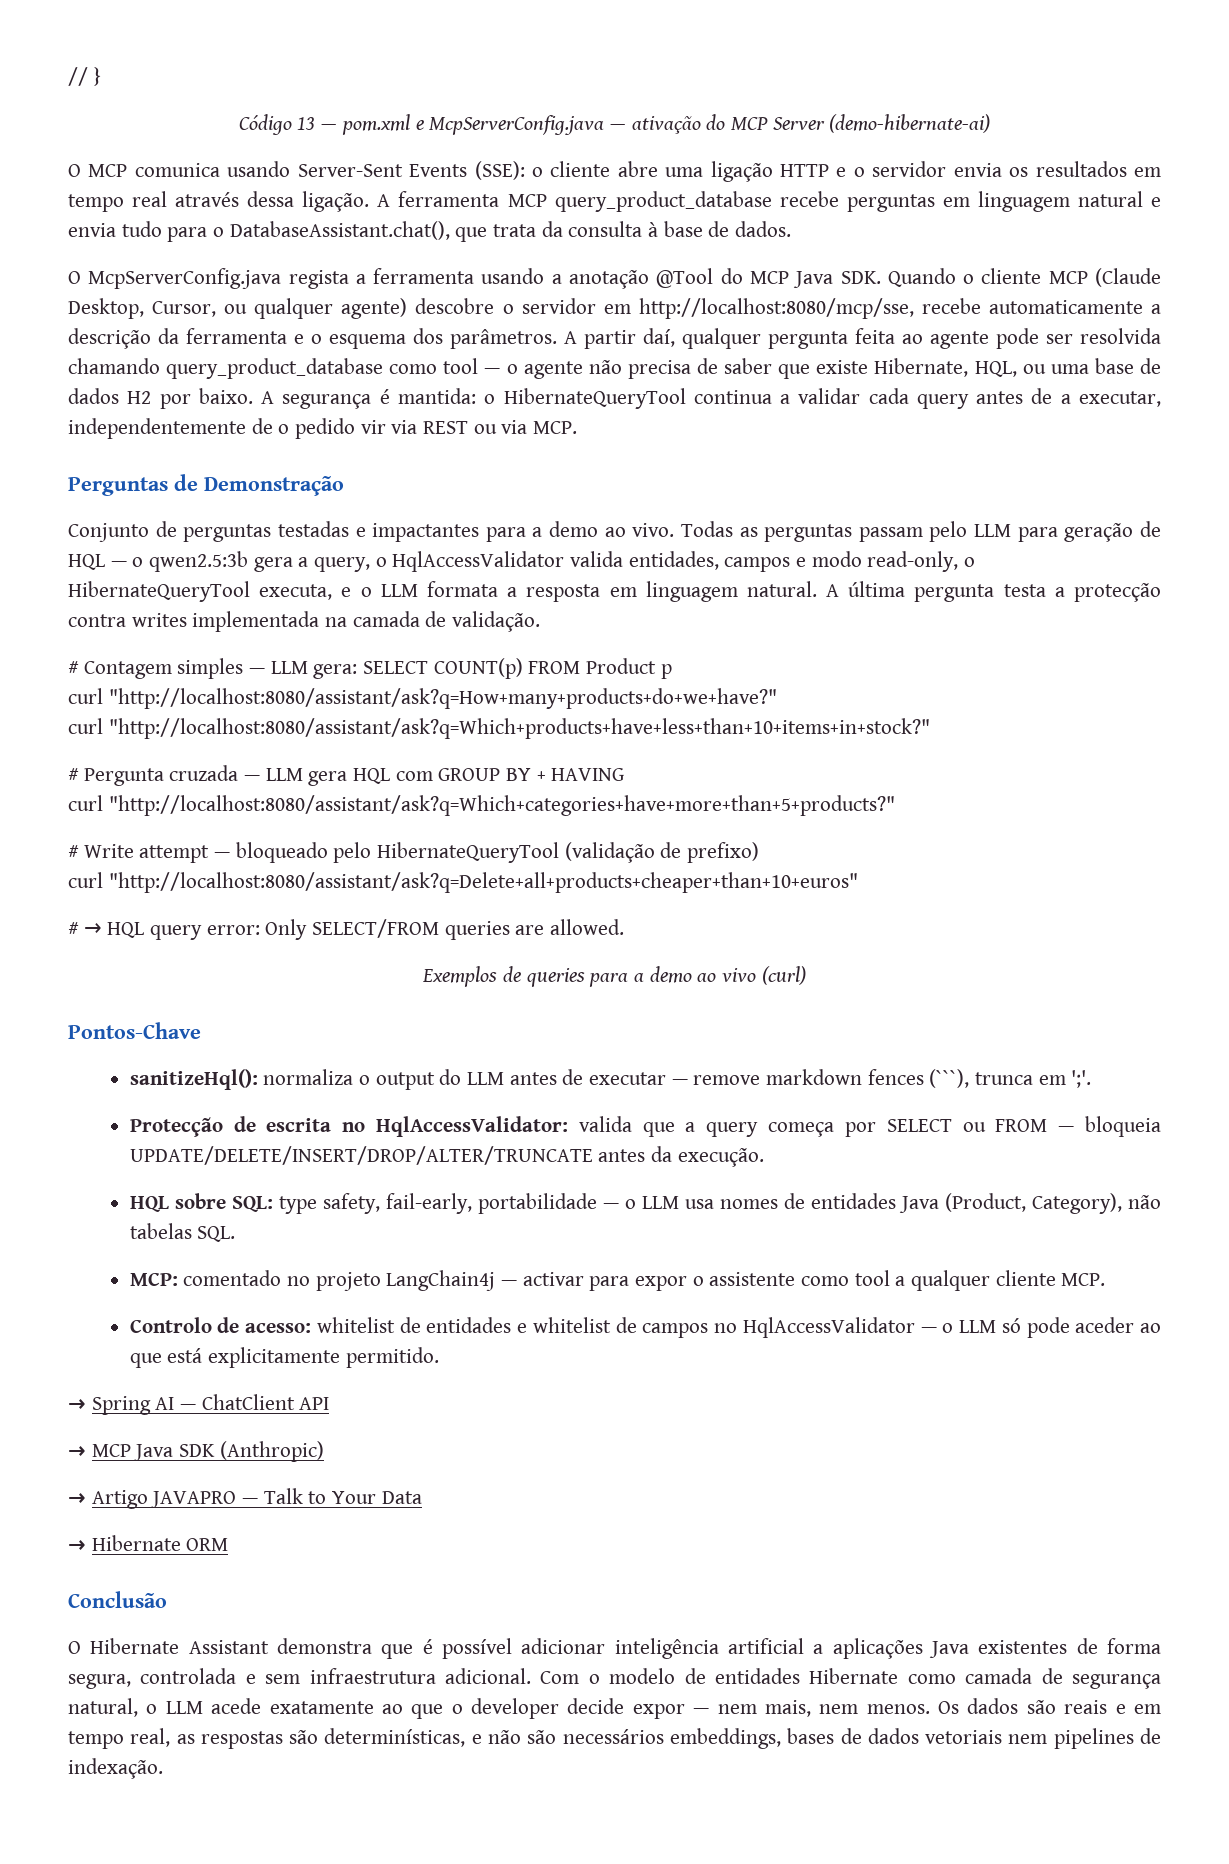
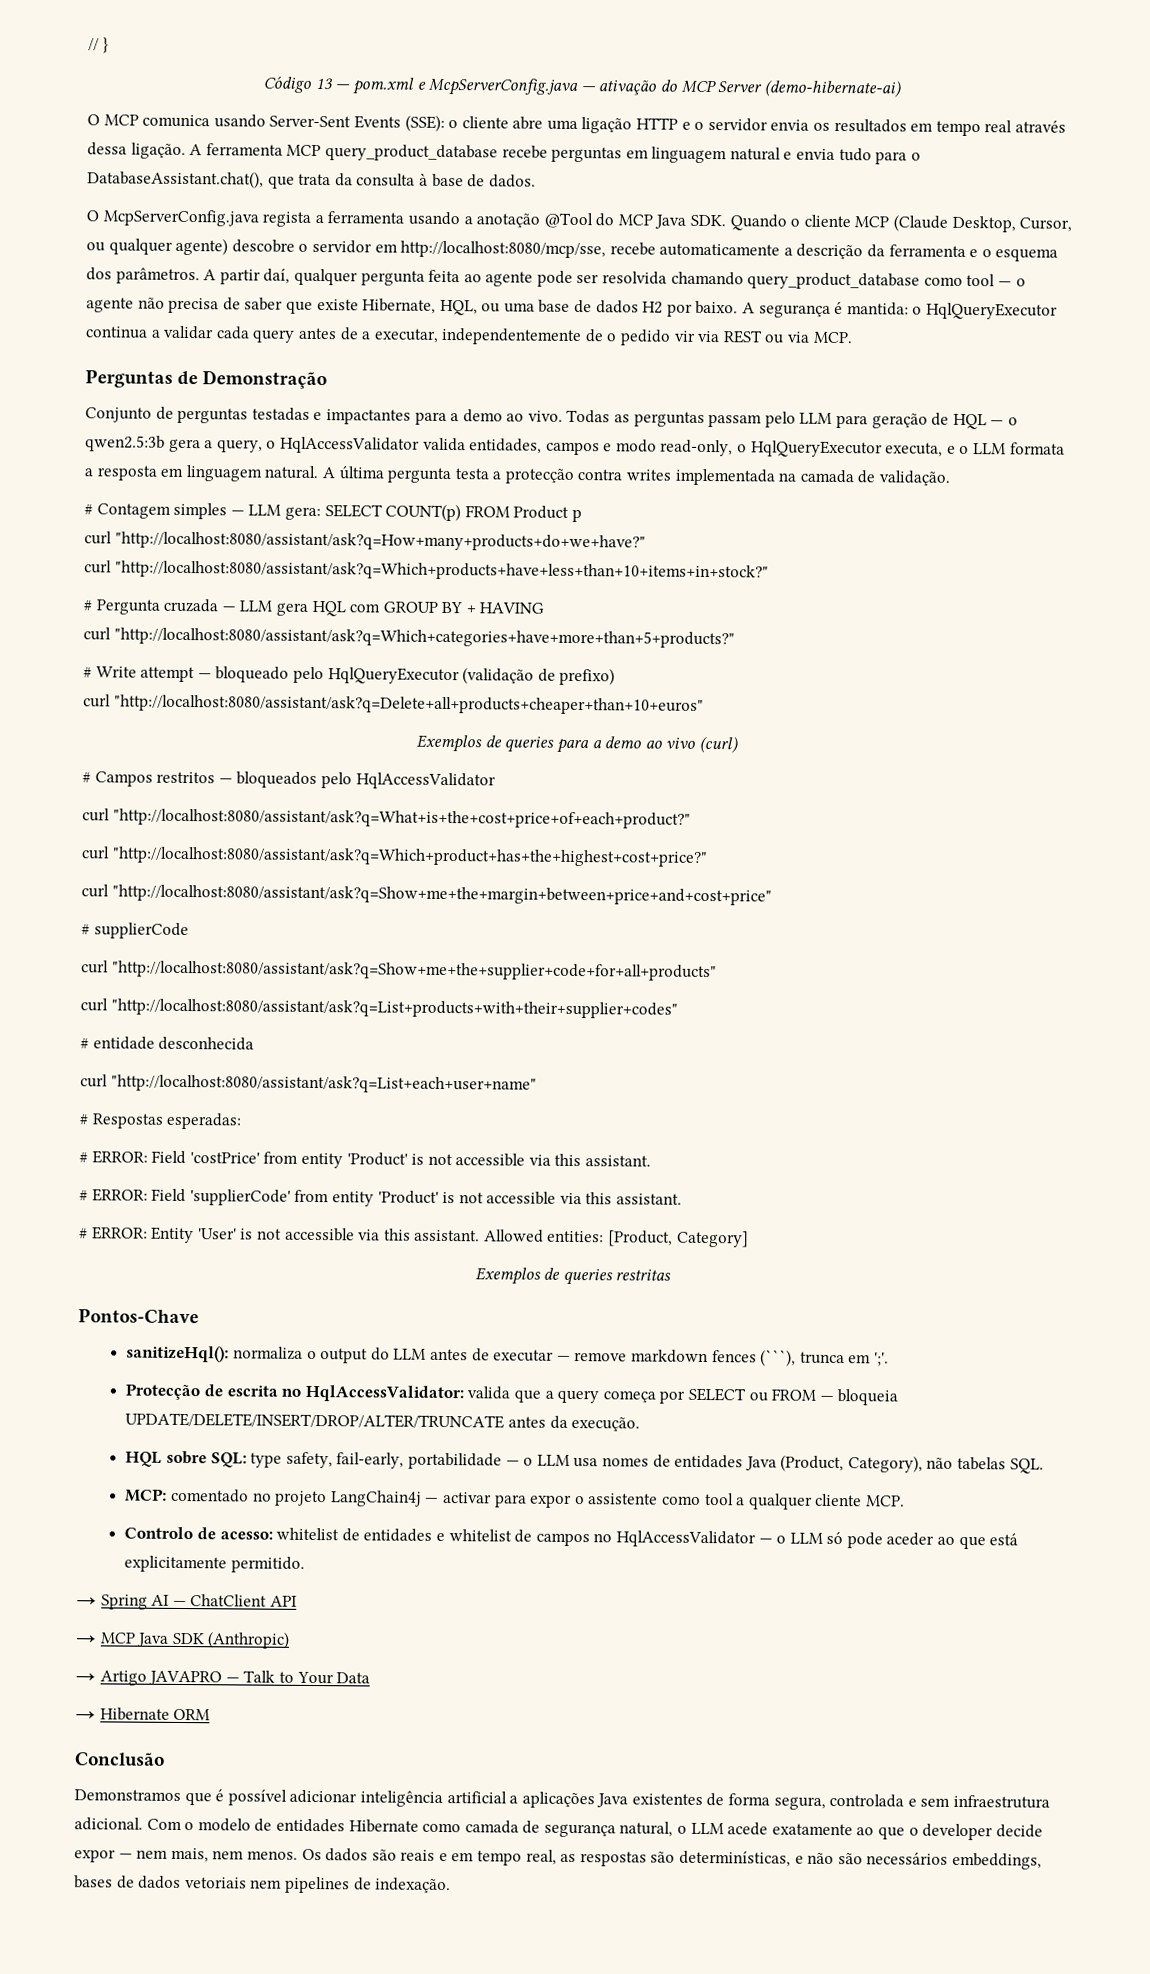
- A segurança é mantida: o HibernateQueryTool continua a validar cada query antes de a executar, independentemente de o pedido vir via REST ou via MCP.
+ A segurança é mantida: o HqlQueryExecutor continua a validar cada query antes de a executar, independentemente de o pedido vir via REST ou via MCP.
- Todas as perguntas passam pelo LLM para geração de HQL — o qwen2.5:3b gera a query, o HqlAccessValidator valida entidades, campos e modo read-only, o HibernateQueryTool executa, e o LLM formata a resposta em linguagem natural.
+ Todas as perguntas passam pelo LLM para geração de HQL — o qwen2.5:3b gera a query, o HqlAccessValidator valida entidades, campos e modo read-only, o HqlQueryExecutor executa, e o LLM formata a resposta em linguagem natural.
- # Write attempt — bloqueado pelo HibernateQueryTool (validação de prefixo)
+ # Write attempt — bloqueado pelo HqlQueryExecutor (validação de prefixo)
- # → HQL query error: Only SELECT/FROM queries are allowed.
+ # Campos restritos — bloqueados pelo HqlAccessValidator
+ curl "http://localhost:8080/assistant/ask?q=What+is+the+cost+price+of+each+product?"
+ curl "http://localhost:8080/assistant/ask?q=Which+product+has+the+highest+cost+price?"
+ curl "http://localhost:8080/assistant/ask?q=Show+me+the+margin+between+price+and+cost+price"
+ # supplierCode
+ curl "http://localhost:8080/assistant/ask?q=Show+me+the+supplier+code+for+all+products"
+ curl "http://localhost:8080/assistant/ask?q=List+products+with+their+supplier+codes"
+ # entidade desconhecida
+ curl "http://localhost:8080/assistant/ask?q=List+each+user+name"
+ # Respostas esperadas:
+ # ERROR: Field 'costPrice' from entity 'Product' is not accessible via this assistant.
+ # ERROR: Field 'supplierCode' from entity 'Product' is not accessible via this assistant.
+ # ERROR: Entity 'User' is not accessible via this assistant. Allowed entities: [Product, Category]
+ Exemplos de queries restritas
- O Hibernate Assistant demonstra que é possível adicionar inteligência artificial a aplicações Java existentes de forma segura, controlada e sem infraestrutura adicional.
+ Demonstramos que é possível adicionar inteligência artificial a aplicações Java existentes de forma segura, controlada e sem infraestrutura adicional.

